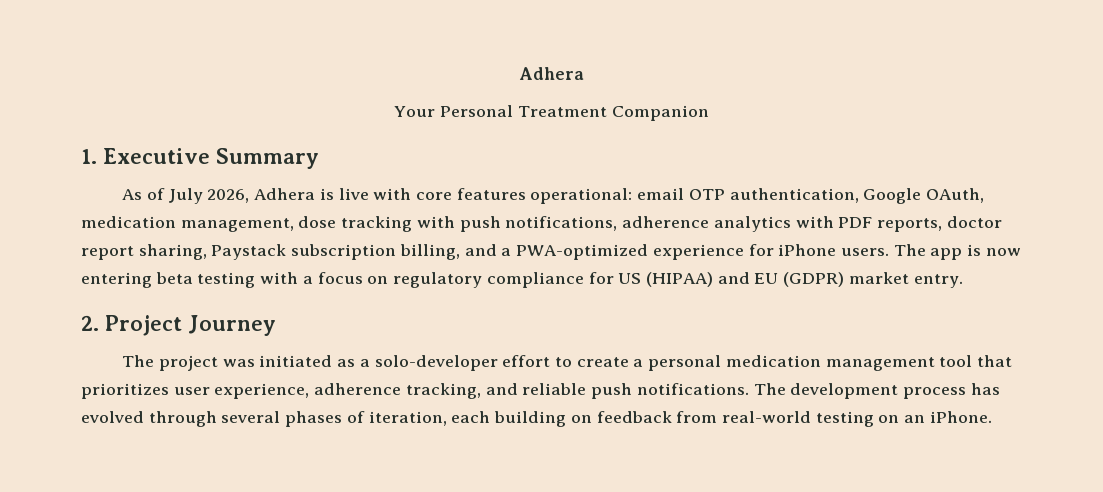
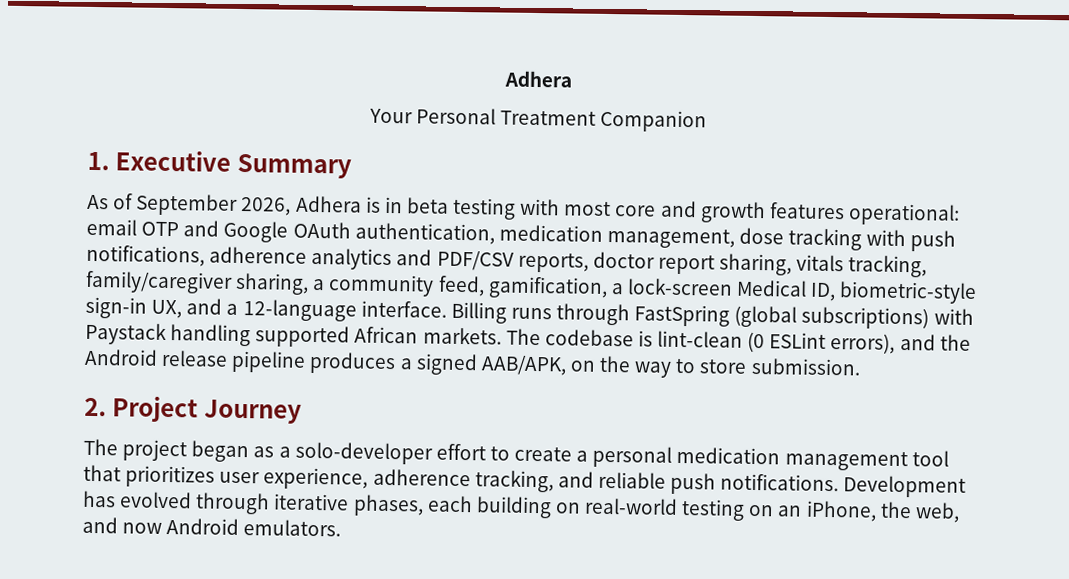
- As of July 2026, Adhera is live with core features operational: email OTP authentication, Google OAuth, medication management, dose tracking with push notifications, adherence analytics with PDF reports, doctor report sharing, Paystack subscription billing, and a PWA-optimized experience for iPhone users. The app is now entering beta testing with a focus on regulatory compliance for US (HIPAA) and EU (GDPR) market entry.
+ As of September 2026, Adhera is in beta testing with most core and growth features operational: email OTP and Google OAuth authentication, medication management, dose tracking with push notifications, adherence analytics and PDF/CSV reports, doctor report sharing, vitals tracking, family/caregiver sharing, a community feed, gamification, a lock-screen Medical ID, biometric-style sign-in UX, and a 12-language interface. Billing runs through FastSpring (global subscriptions) with Paystack handling supported African markets. The codebase is lint-clean (0 ESLint errors), and the Android release pipeline produces a signed AAB/APK, on the way to store submission.
- The project was initiated as a solo-developer effort to create a personal medication management tool that prioritizes user experience, adherence tracking, and reliable push notifications.
+ The project began as a solo-developer effort to create a personal medication management tool that prioritizes user experience, adherence tracking, and reliable push notifications.
- The development process has evolved through several phases of iteration, each building on feedback from real-world testing on an iPhone.
+ Development has evolved through iterative phases, each building on real-world testing on an iPhone, the web, and now Android emulators.

